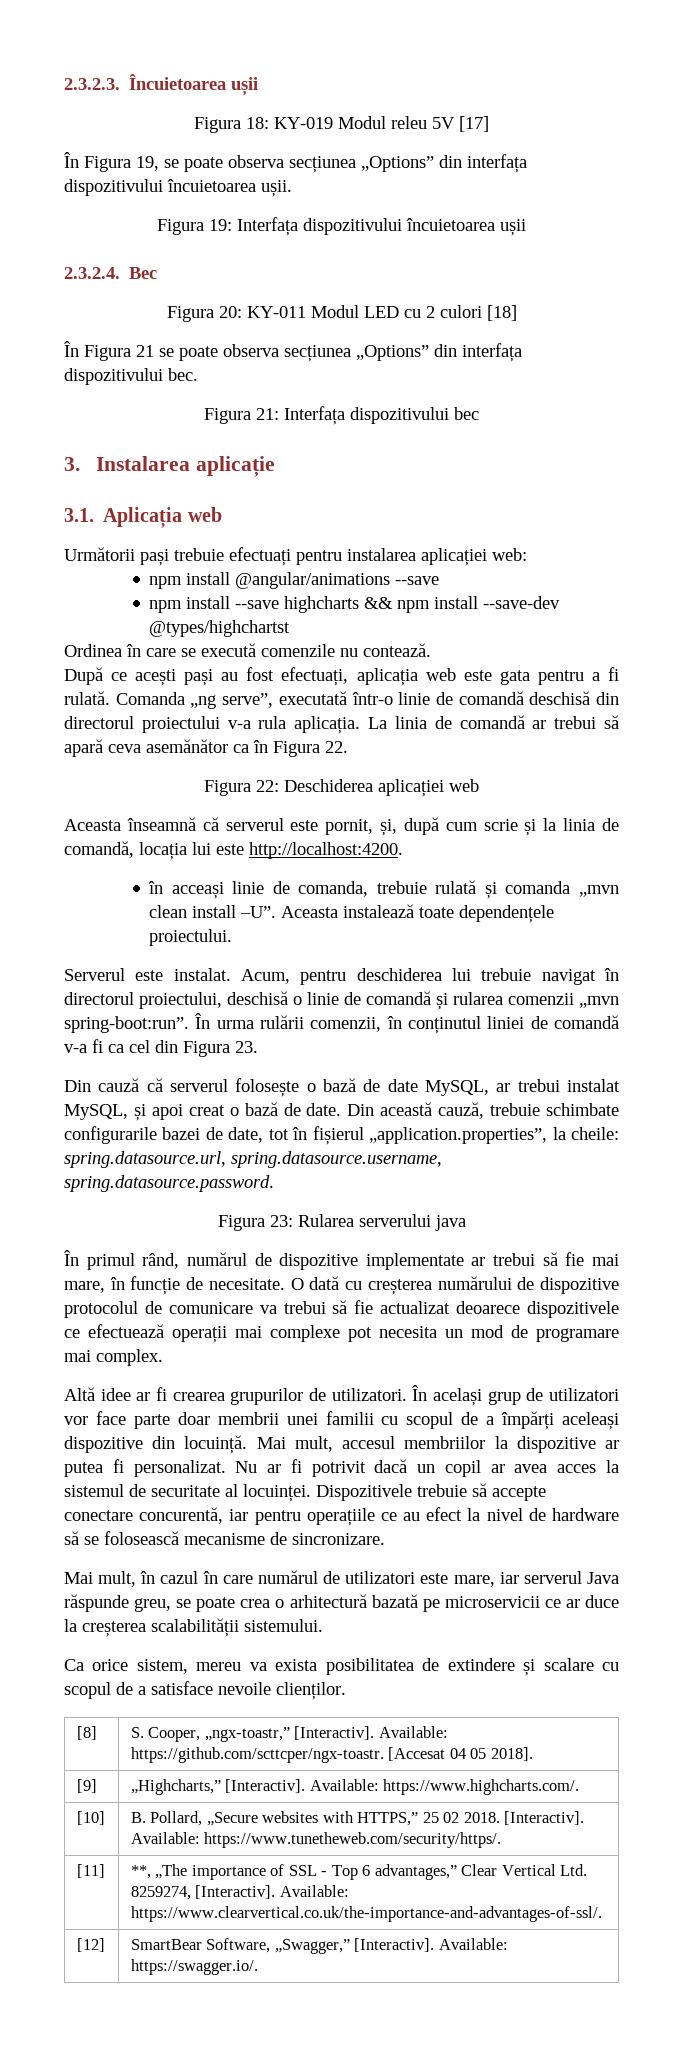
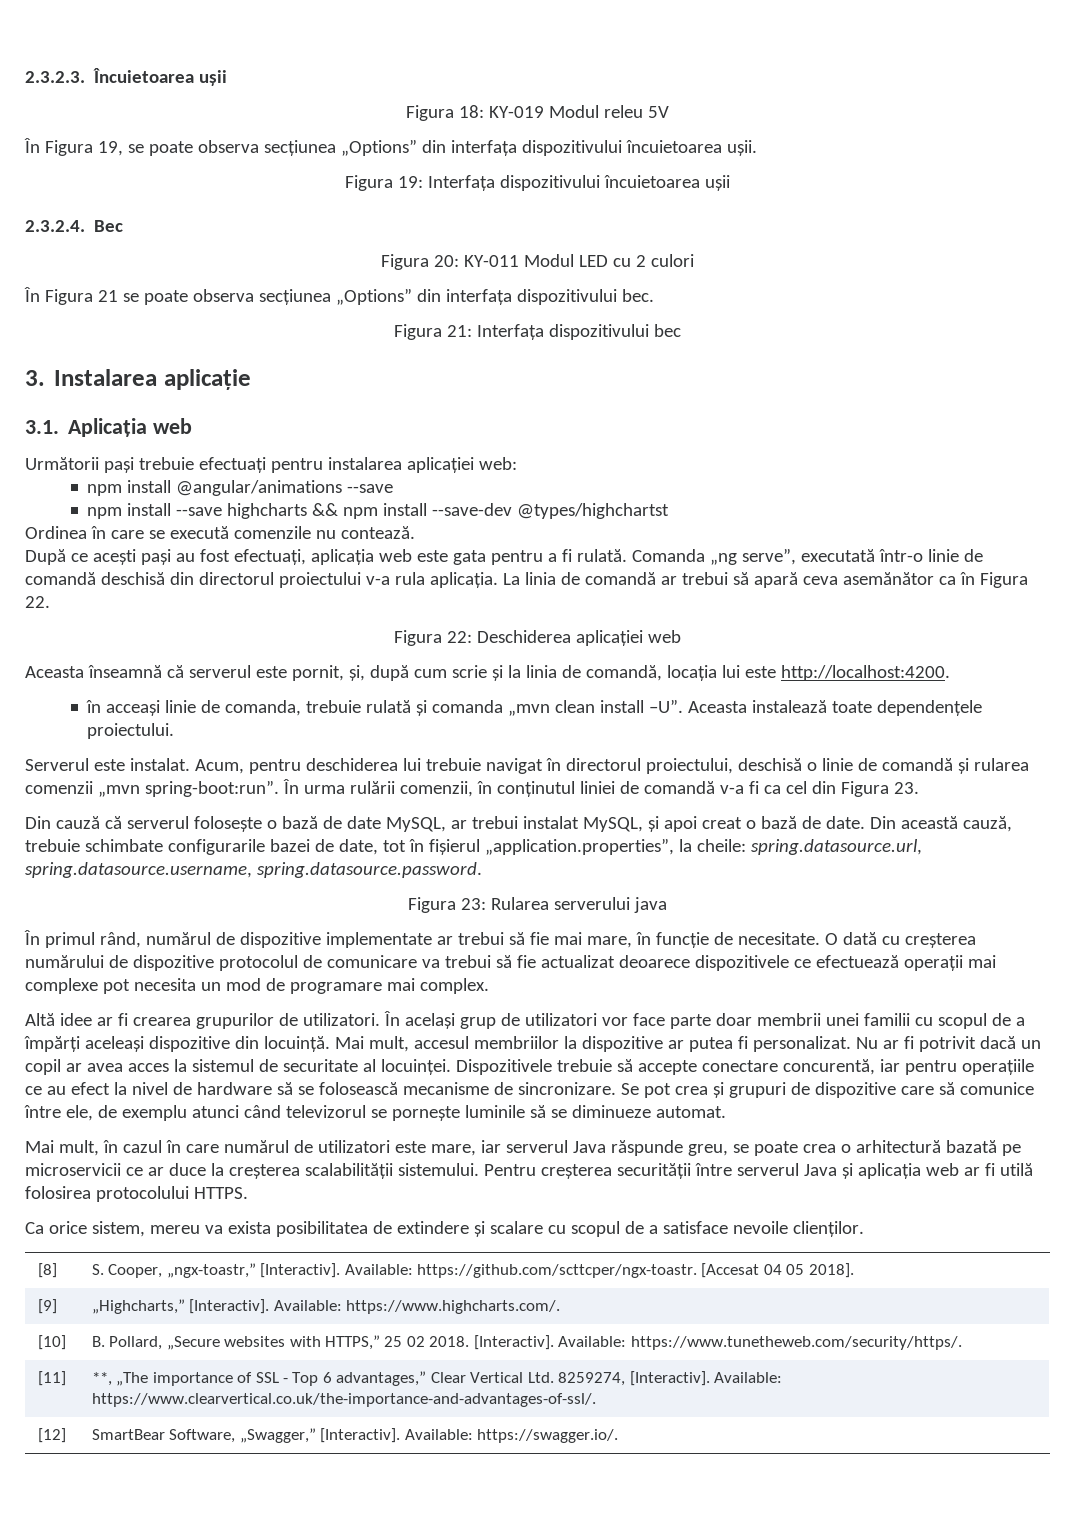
- Figura 18: KY-019 Modul releu 5V [17]
+ Figura 18: KY-019 Modul releu 5V
- Figura 20: KY-011 Modul LED cu 2 culori [18]
+ Figura 20: KY-011 Modul LED cu 2 culori
+ Se pot crea și grupuri de dispozitive care să comunice între ele, de exemplu atunci când televizorul se pornește luminile să se diminueze automat.
+ Pentru creșterea securității între serverul Java și aplicația web ar fi utilă folosirea protocolului HTTPS.

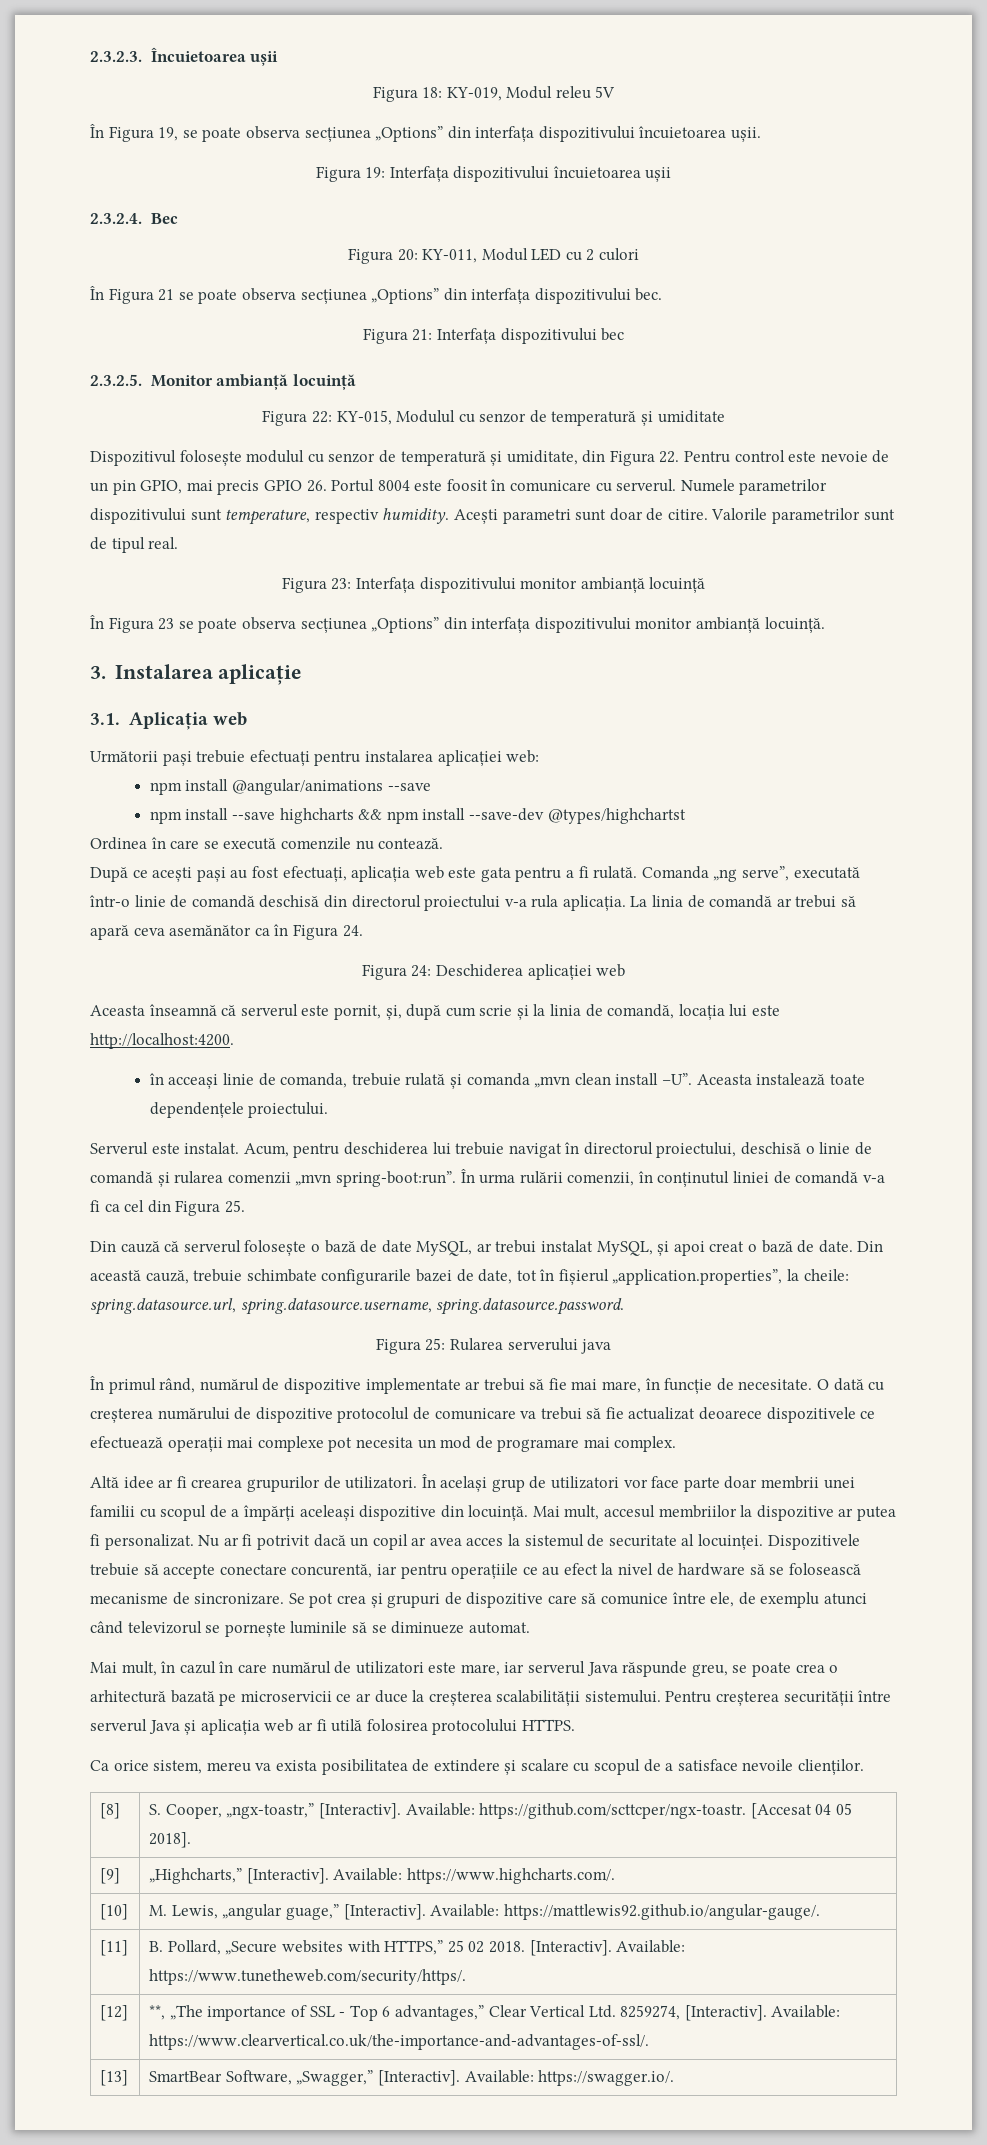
- Figura 18: KY-019 Modul releu 5V
+ Figura 18: KY-019, Modul releu 5V
- Figura 20: KY-011 Modul LED cu 2 culori
+ Figura 20: KY-011, Modul LED cu 2 culori
+ 2.3.2.5. Monitor ambianță locuință
+ Figura 22: KY-015, Modulul cu senzor de temperatură și umiditate
+ Dispozitivul folosește modulul cu senzor de temperatură și umiditate, din Figura 22. Pentru control este nevoie de un pin GPIO, mai precis GPIO 26. Portul 8004 este foosit în comunicare cu serverul. Numele parametrilor dispozitivului sunt temperature, respectiv humidity. Acești parametri sunt doar de citire. Valorile parametrilor sunt de tipul real.
+ Figura 23: Interfața dispozitivului monitor ambianță locuință
+ În Figura 23 se poate observa secțiunea „Options” din interfața dispozitivului monitor ambianță locuință.
- La linia de comandă ar trebui să apară ceva asemănător ca în Figura 22.
- Figura 22: Deschiderea aplicației web
+ La linia de comandă ar trebui să apară ceva asemănător ca în Figura 24.
+ Figura 24: Deschiderea aplicației web
- În urma rulării comenzii, în conținutul liniei de comandă v-a fi ca cel din Figura 23.
+ În urma rulării comenzii, în conținutul liniei de comandă v-a fi ca cel din Figura 25.
- Figura 23: Rularea serverului java
+ Figura 25: Rularea serverului java
- [10] | B. Pollard, „Secure websites with HTTPS,” 25 02 2018. [Interactiv]. Available: https://www.tunetheweb.com/security/https/.
+ [10] | M. Lewis, „angular guage,” [Interactiv]. Available: https://mattlewis92.github.io/angular-gauge/.
+ [11] | B. Pollard, „Secure websites with HTTPS,” 25 02 2018. [Interactiv]. Available: https://www.tunetheweb.com/security/https/.
- [11] | **, „The importance of SSL - Top 6 advantages,” Clear Vertical Ltd. 8259274, [Interactiv]. Available: https://www.clearvertical.co.uk/the-importance-and-advantages-of-ssl/.
+ [12] | **, „The importance of SSL - Top 6 advantages,” Clear Vertical Ltd. 8259274, [Interactiv]. Available: https://www.clearvertical.co.uk/the-importance-and-advantages-of-ssl/.
- [12] | SmartBear Software, „Swagger,” [Interactiv]. Available: https://swagger.io/.
+ [13] | SmartBear Software, „Swagger,” [Interactiv]. Available: https://swagger.io/.

